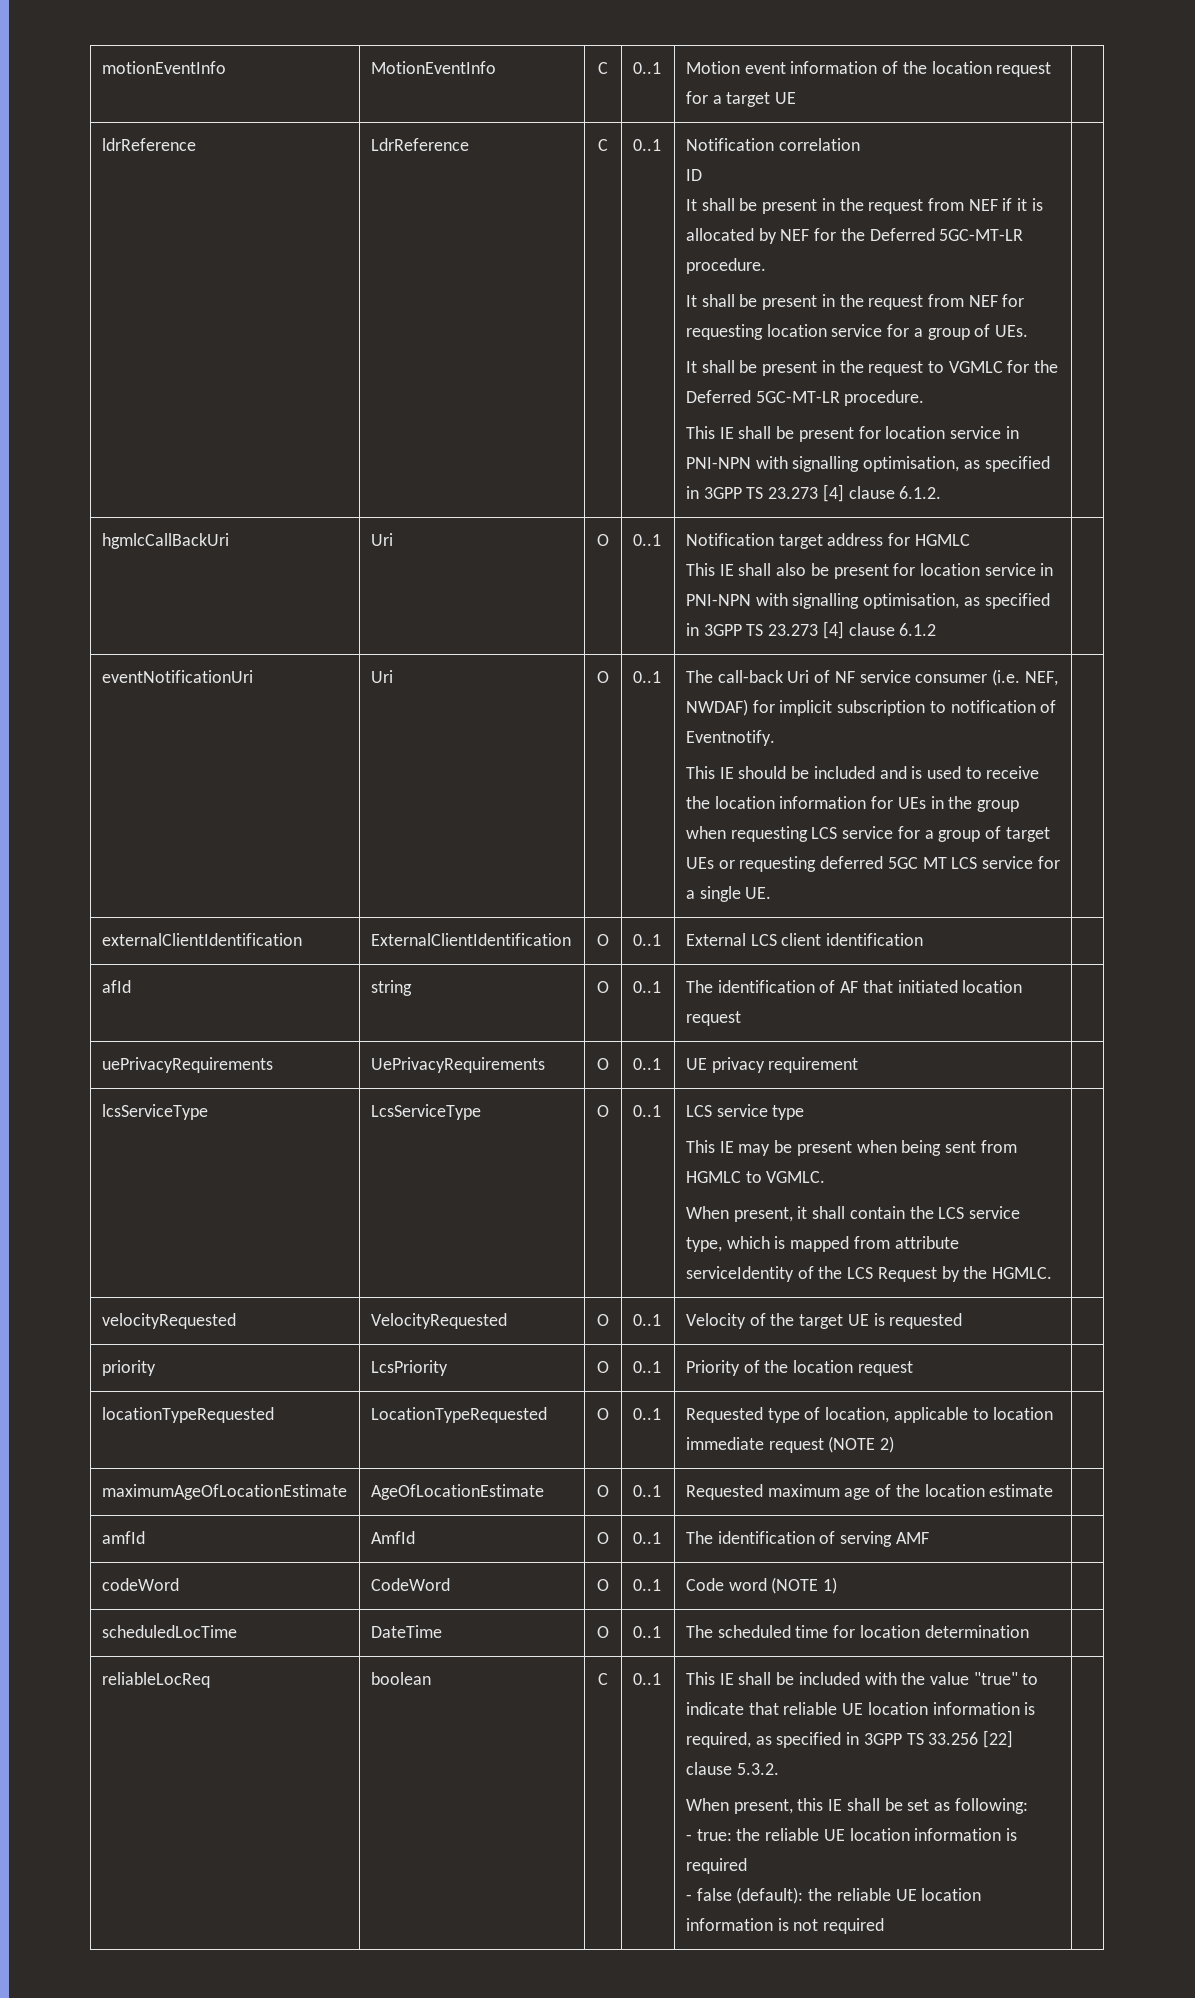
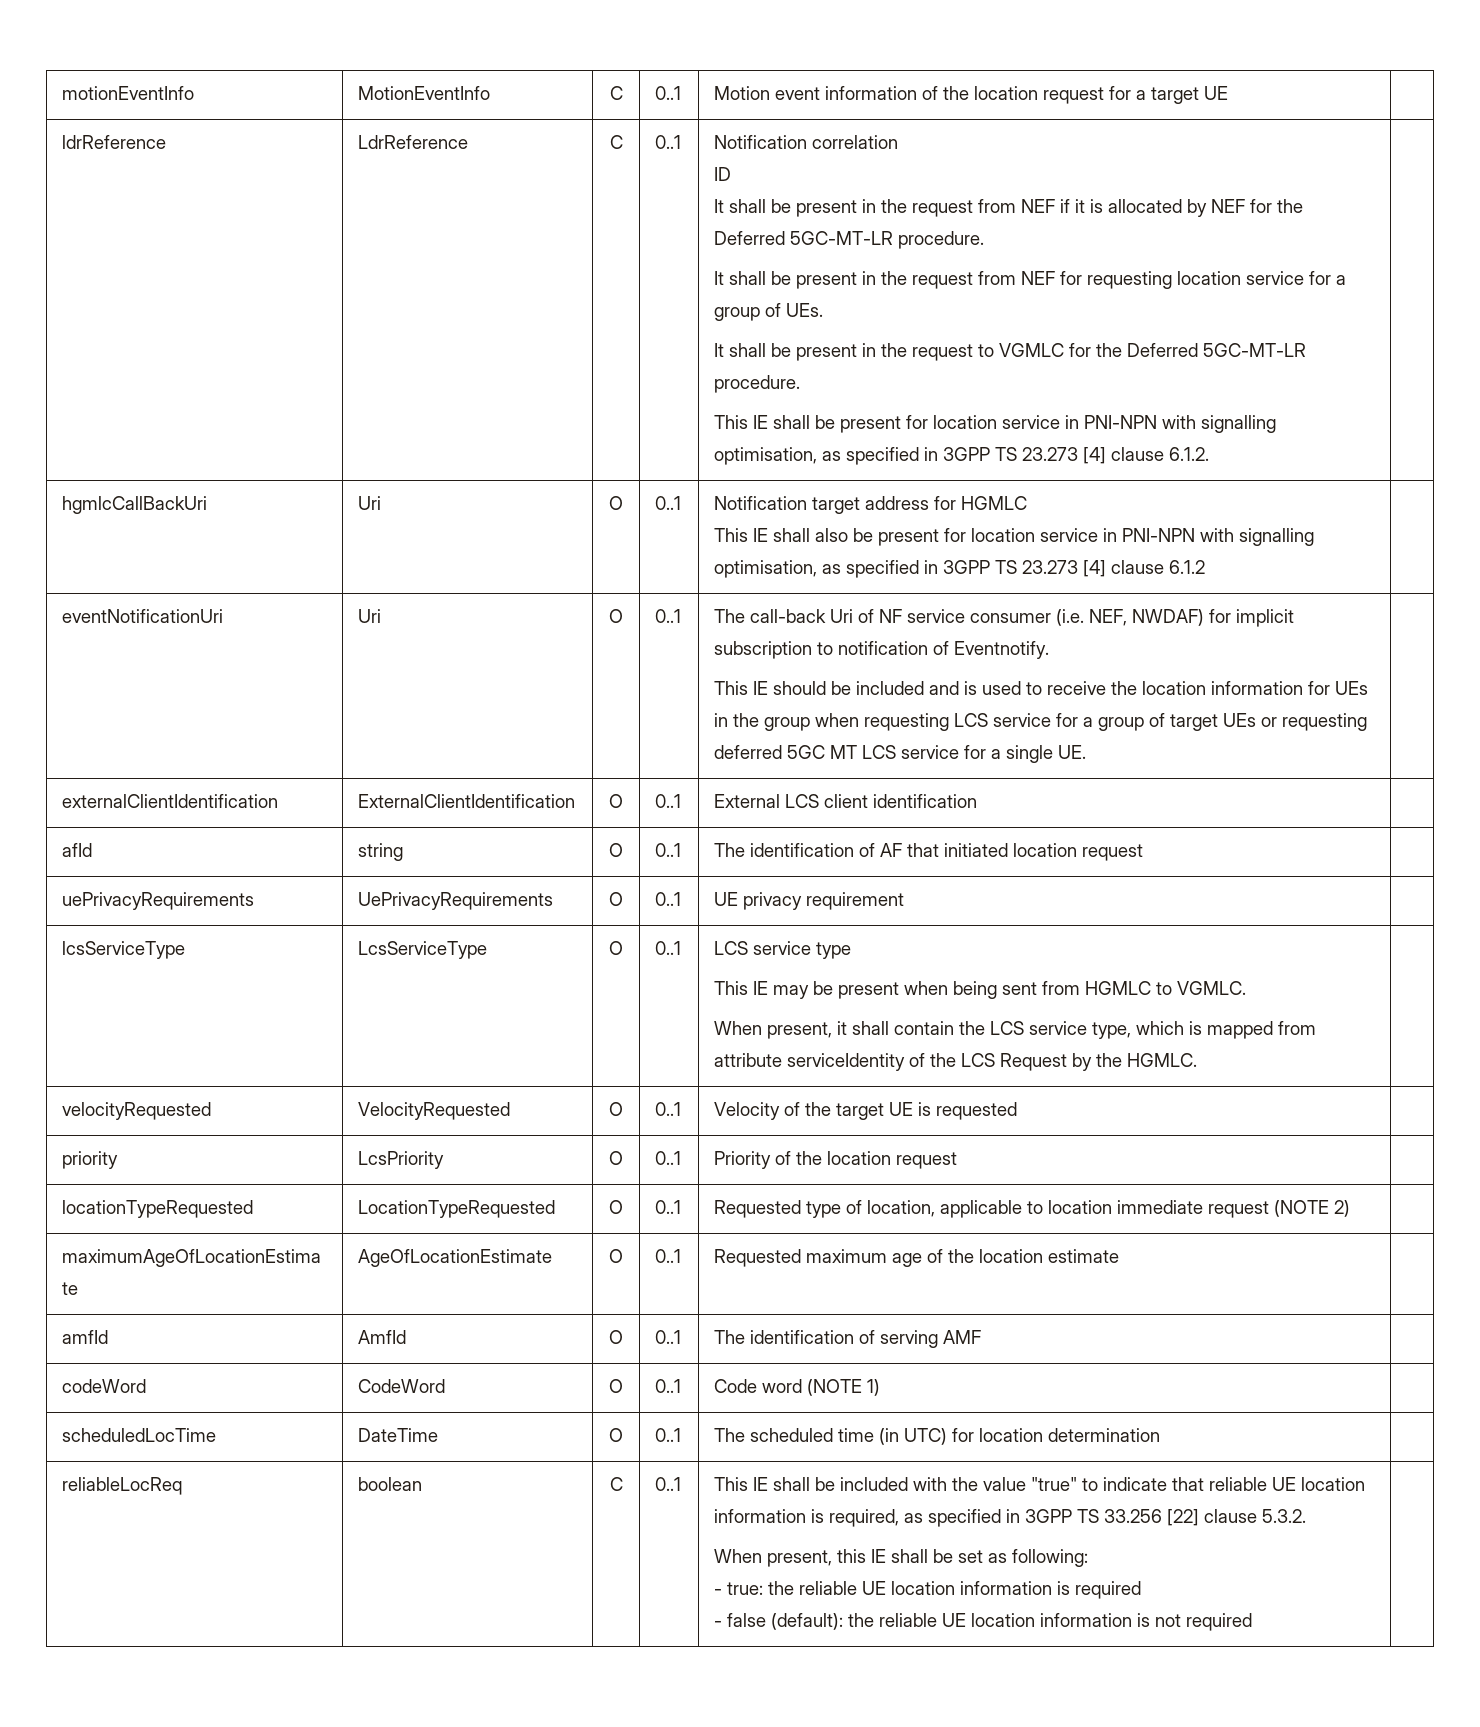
- scheduledLocTime | DateTime | O | 0..1 | The scheduled time for location determination |
+ scheduledLocTime | DateTime | O | 0..1 | The scheduled time (in UTC) for location determination |

